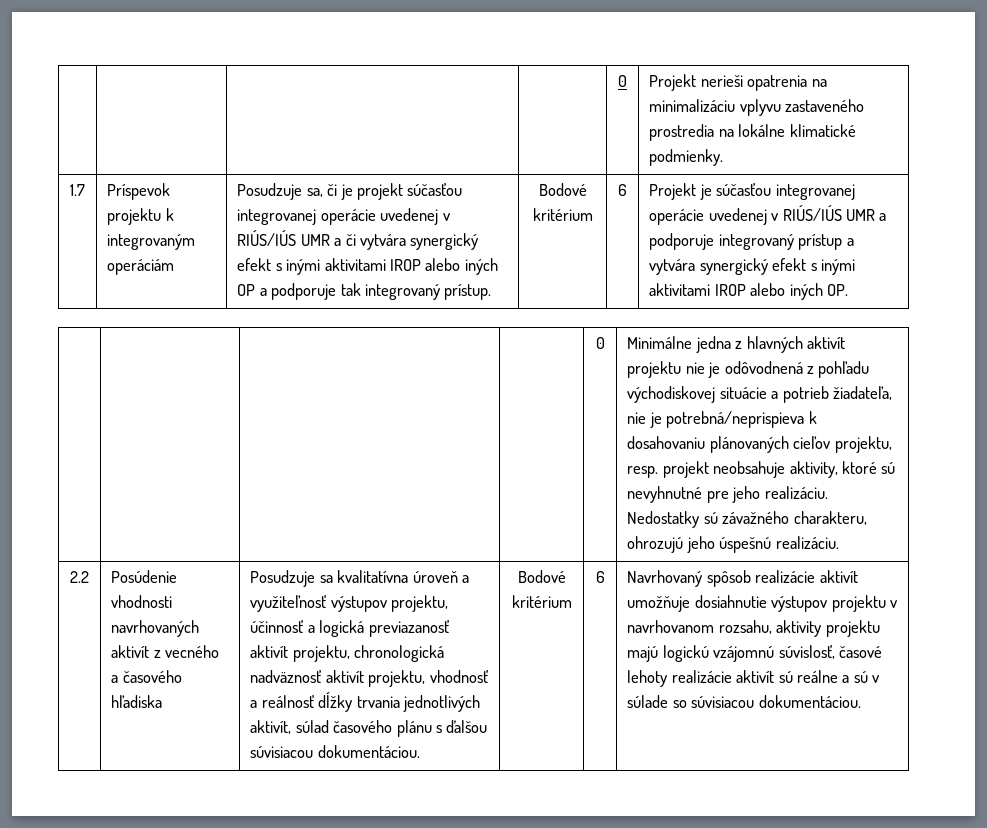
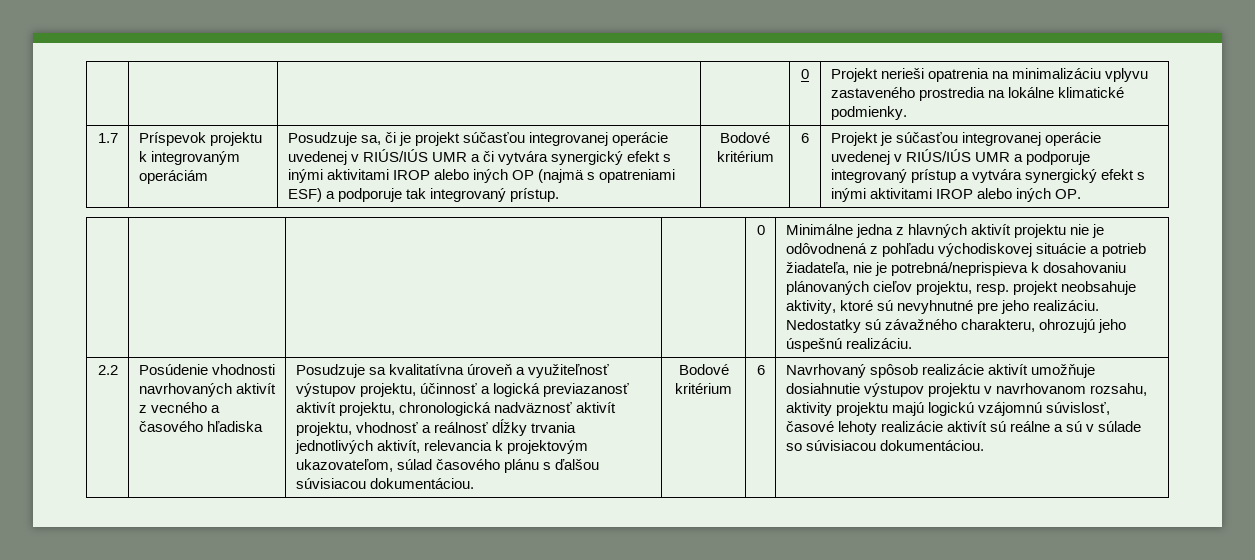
- Posudzuje sa, či je projekt súčasťou integrovanej operácie uvedenej v RIÚS/IÚS UMR a či vytvára synergický efekt s inými aktivitami IROP alebo iných OP a podporuje tak integrovaný prístup.
+ Posudzuje sa, či je projekt súčasťou integrovanej operácie uvedenej v RIÚS/IÚS UMR a či vytvára synergický efekt s inými aktivitami IROP alebo iných OP (najmä s opatreniami ESF) a podporuje tak integrovaný prístup.
- Posudzuje sa kvalitatívna úroveň a využiteľnosť výstupov projektu, účinnosť a logická previazanosť aktivít projektu, chronologická nadväznosť aktivít projektu, vhodnosť a reálnosť dĺžky trvania jednotlivých aktivít, súlad časového plánu s ďalšou súvisiacou dokumentáciou.
+ Posudzuje sa kvalitatívna úroveň a využiteľnosť výstupov projektu, účinnosť a logická previazanosť aktivít projektu, chronologická nadväznosť aktivít projektu, vhodnosť a reálnosť dĺžky trvania jednotlivých aktivít, relevancia k projektovým ukazovateľom, súlad časového plánu s ďalšou súvisiacou dokumentáciou.

